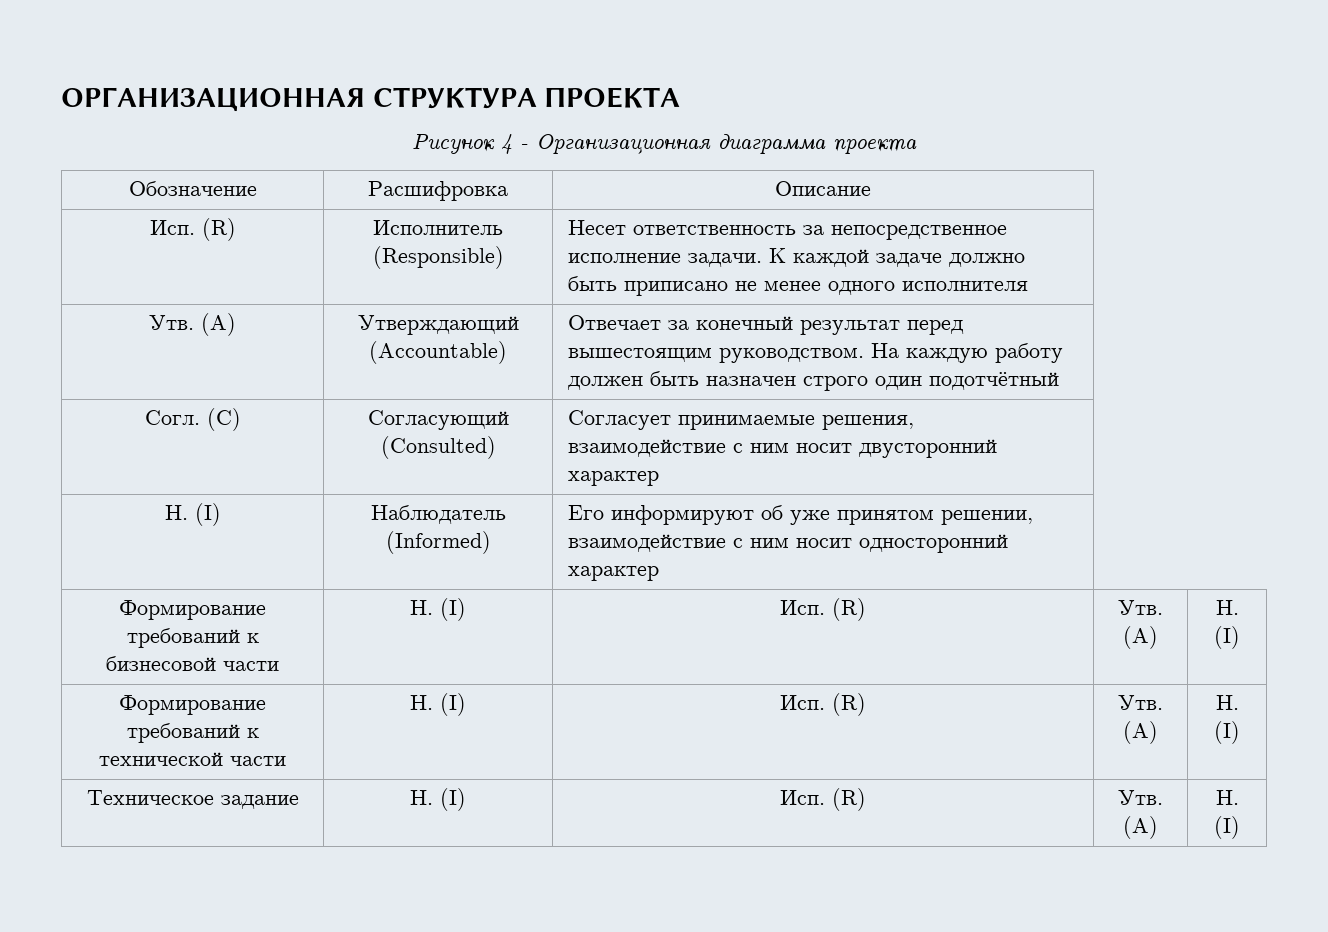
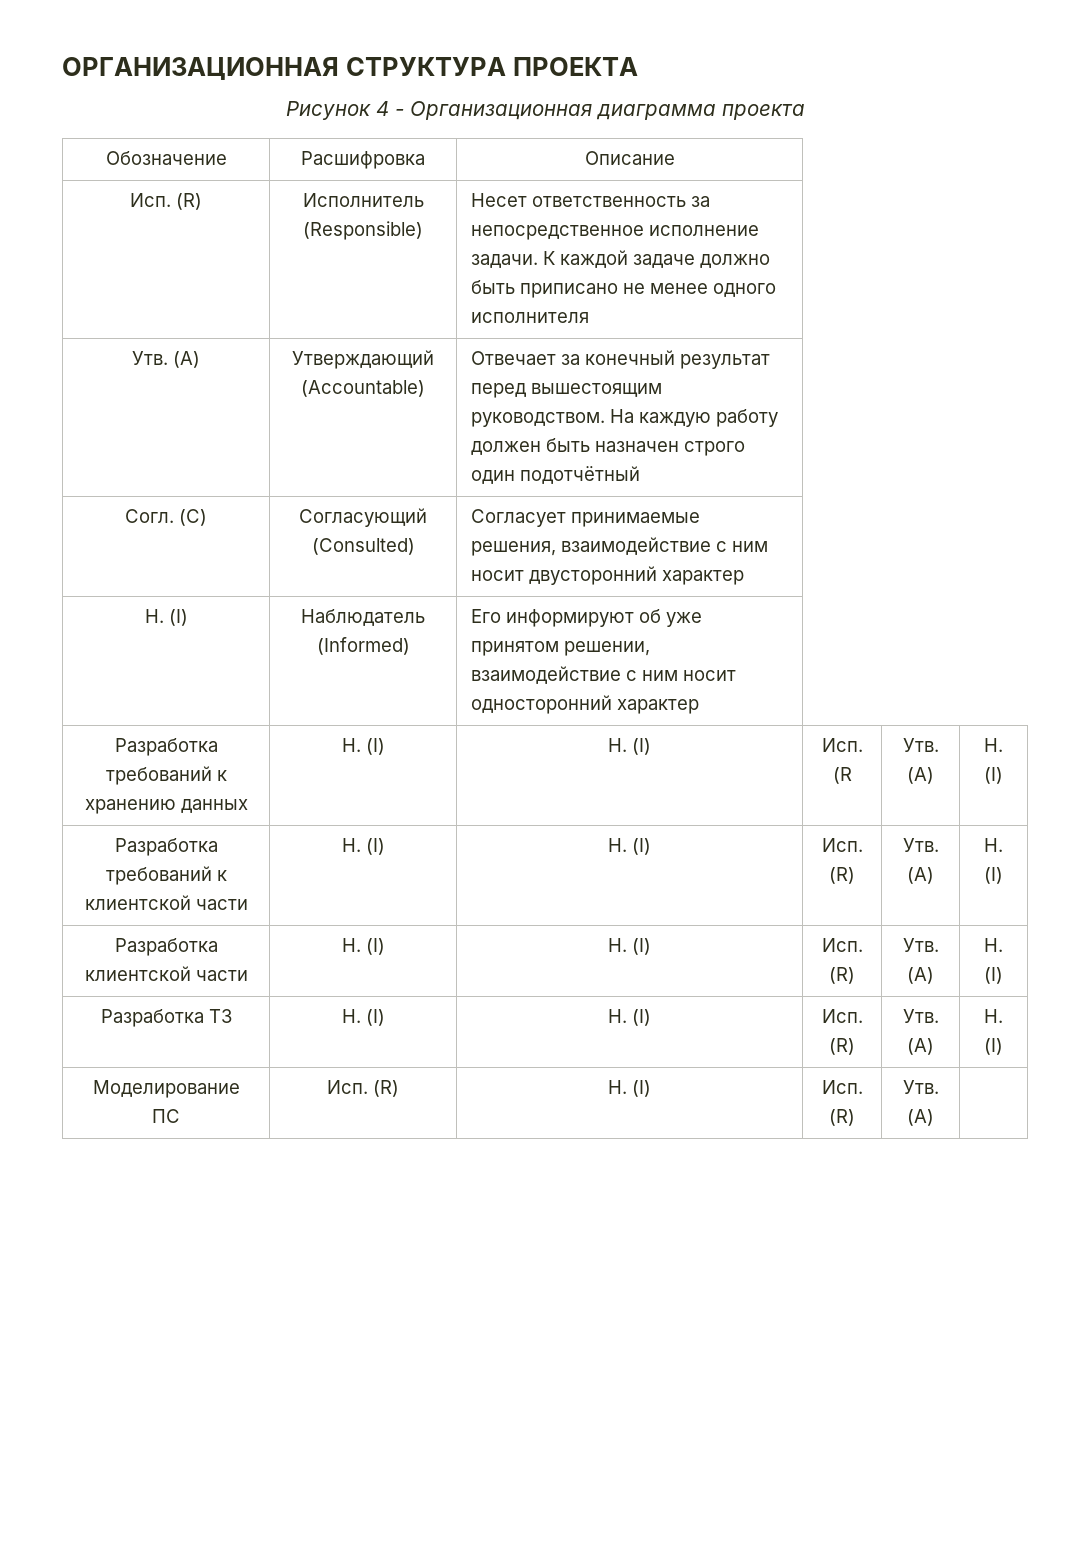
- Формирование требований к бизнесовой части | Н. (I) | Исп. (R) | Утв. (A) | Н. (I)
- Формирование требований к технической части | Н. (I) | Исп. (R) | Утв. (A) | Н. (I)
- Техническое задание | Н. (I) | Исп. (R) | Утв. (A) | Н. (I)
+ Разработка требований к хранению данных | Н. (I) | Н. (I) | Исп. (R | Утв. (A) | Н. (I)
+ Разработка требований к клиентской части | Н. (I) | Н. (I) | Исп. (R) | Утв. (A) | Н. (I)
+ Разработка клиентской части | Н. (I) | Н. (I) | Исп. (R) | Утв. (A) | Н. (I)
+ Разработка ТЗ | Н. (I) | Н. (I) | Исп. (R) | Утв. (A) | Н. (I)
+ Моделирование ПС | Исп. (R) | Н. (I) | Исп. (R) | Утв. (A) |

